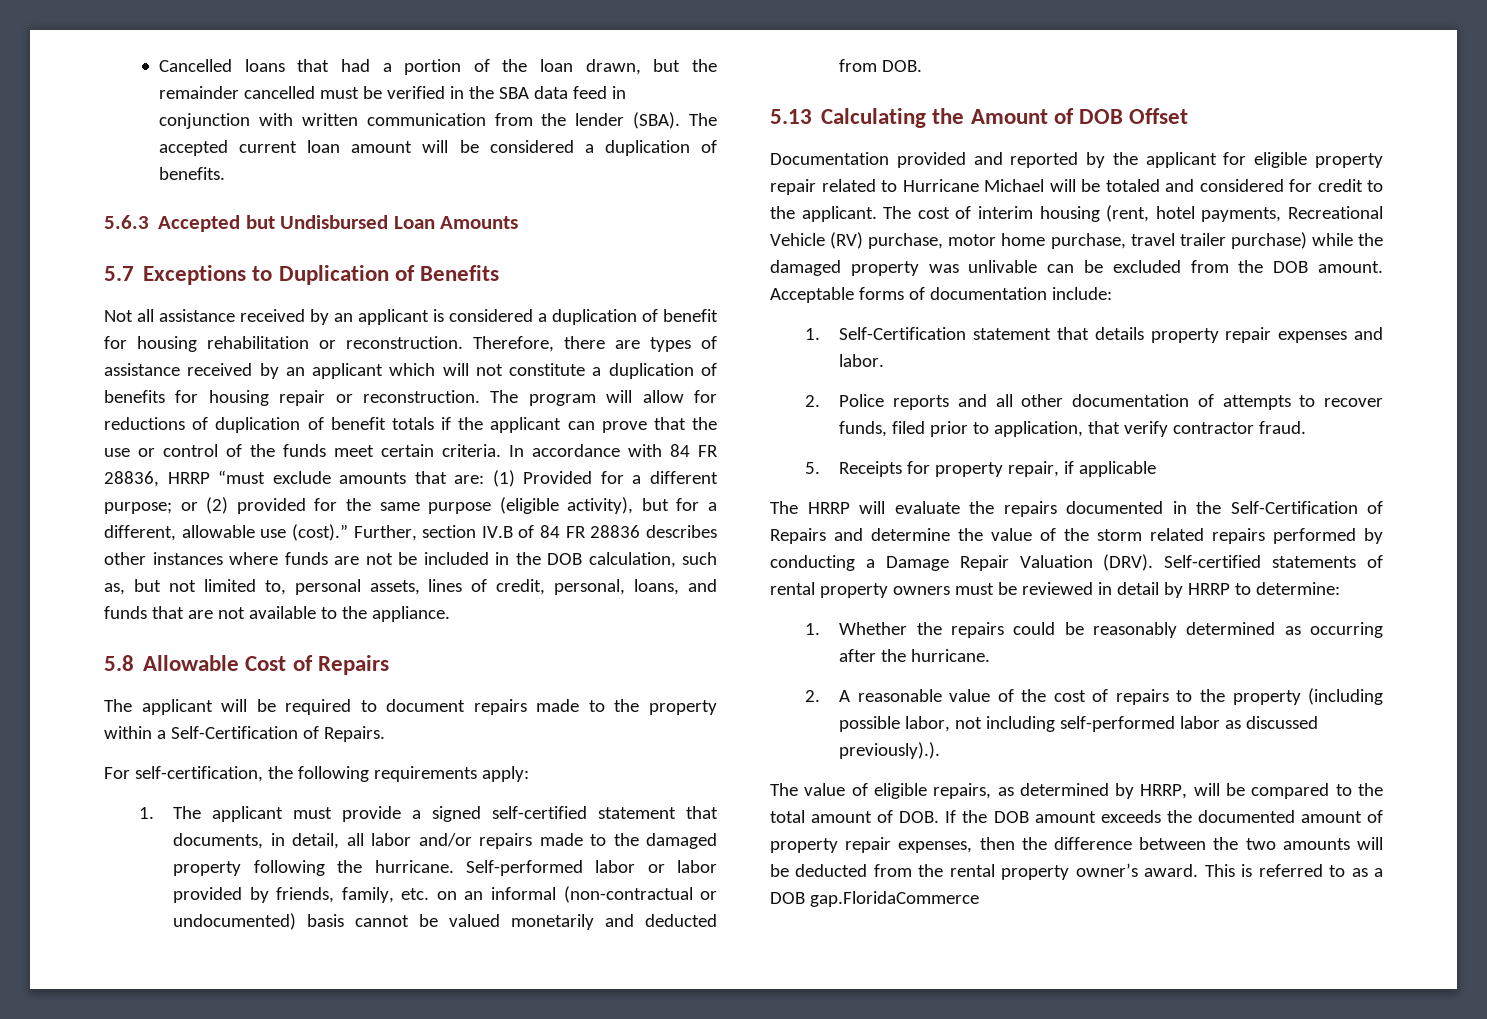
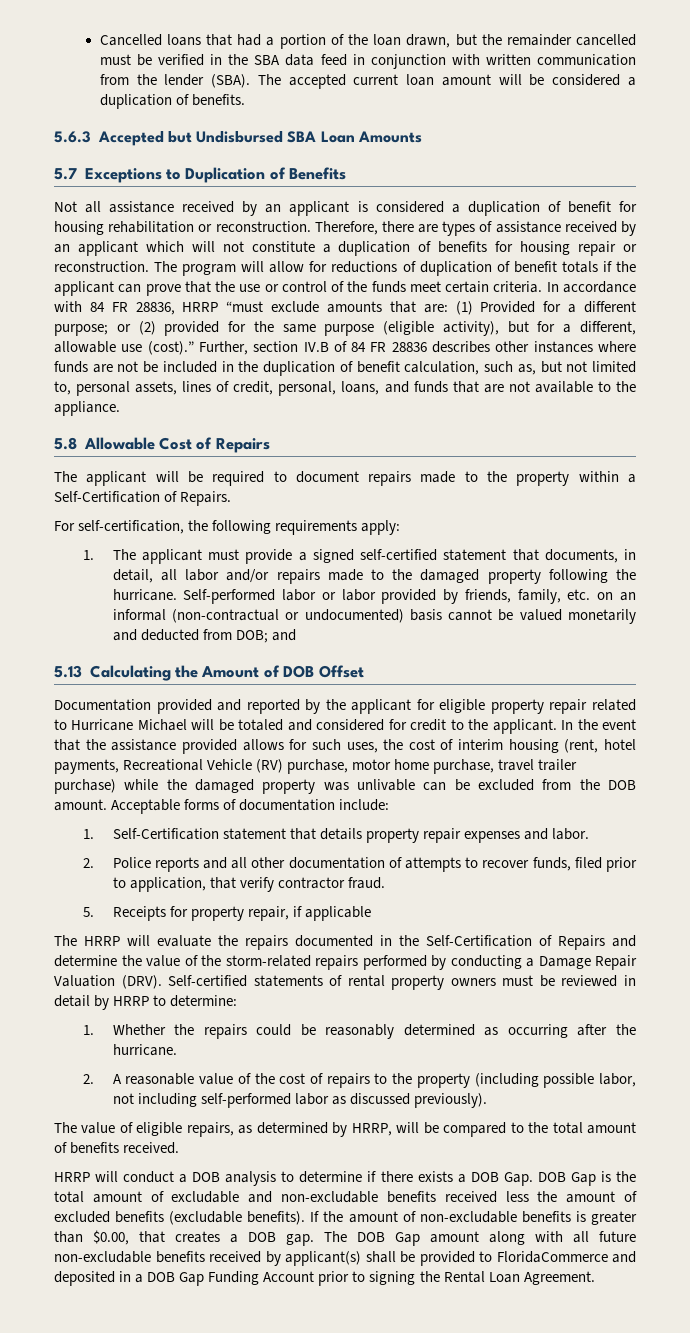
- 5.6.3 Accepted but Undisbursed Loan Amounts
+ 5.6.3 Accepted but Undisbursed SBA Loan Amounts
- Further, section IV.B of 84 FR 28836 describes other instances where funds are not be included in the DOB calculation, such as, but not limited to, personal assets, lines of credit, personal, loans, and funds that are not available to the appliance.
+ Further, section IV.B of 84 FR 28836 describes other instances where funds are not be included in the duplication of benefit calculation, such as, but not limited to, personal assets, lines of credit, personal, loans, and funds that are not available to the appliance.
- Self-performed labor or labor provided by friends, family, etc. on an informal (non-contractual or undocumented) basis cannot be valued monetarily and deducted from DOB.
+ Self-performed labor or labor provided by friends, family, etc. on an informal (non-contractual or undocumented) basis cannot be valued monetarily and deducted from DOB; and
- The cost of interim housing (rent, hotel payments, Recreational Vehicle (RV) purchase, motor home purchase, travel trailer purchase) while the damaged property was unlivable can be excluded from the DOB amount.
+ In the event that the assistance provided allows for such uses, the cost of interim housing (rent, hotel payments, Recreational Vehicle (RV) purchase, motor home purchase, travel trailer purchase) while the damaged property was unlivable can be excluded from the DOB amount.
- The HRRP will evaluate the repairs documented in the Self-Certification of Repairs and determine the value of the storm related repairs performed by conducting a Damage Repair Valuation (DRV).
+ The HRRP will evaluate the repairs documented in the Self-Certification of Repairs and determine the value of the storm-related repairs performed by conducting a Damage Repair Valuation (DRV).
- 2. A reasonable value of the cost of repairs to the property (including possible labor, not including self-performed labor as discussed previously).).
+ 2. A reasonable value of the cost of repairs to the property (including possible labor, not including self-performed labor as discussed previously).
- The value of eligible repairs, as determined by HRRP, will be compared to the total amount of DOB. If the DOB amount exceeds the documented amount of property repair expenses, then the difference between the two amounts will be deducted from the rental property owner’s award. This is referred to as a DOB gap.FloridaCommerce
+ The value of eligible repairs, as determined by HRRP, will be compared to the total amount of benefits received.
+ HRRP will conduct a DOB analysis to determine if there exists a DOB Gap. DOB Gap is the total amount of excludable and non-excludable benefits received less the amount of excluded benefits (excludable benefits). If the amount of non-excludable benefits is greater than $0.00, that creates a DOB gap. The DOB Gap amount along with all future non-excludable benefits received by applicant(s) shall be provided to FloridaCommerce and deposited in a DOB Gap Funding Account prior to signing the Rental Loan Agreement.

